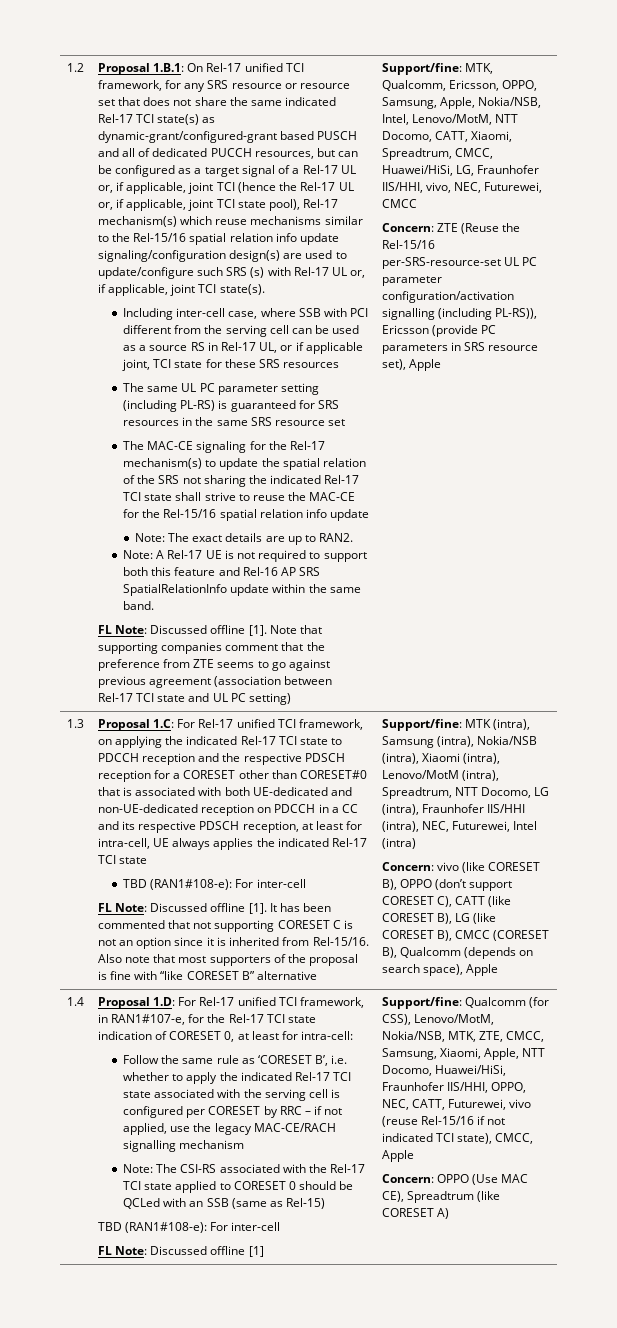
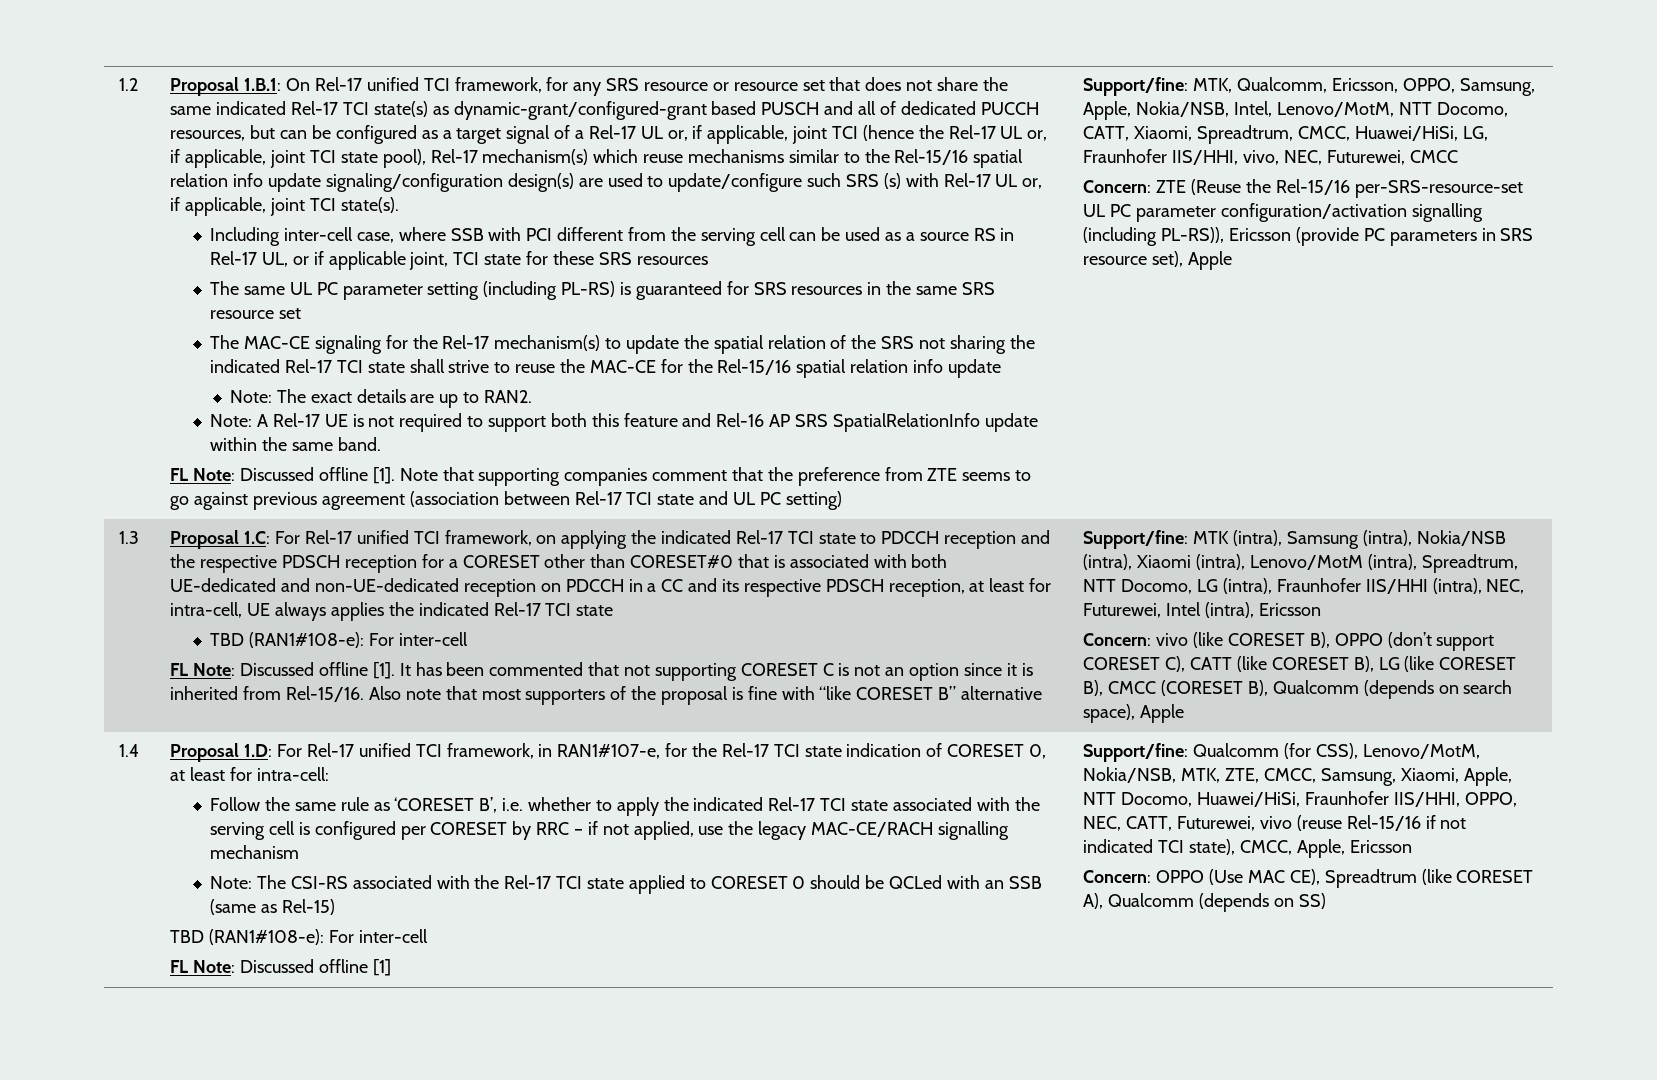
- Support/fine: MTK (intra), Samsung (intra), Nokia/NSB (intra), Xiaomi (intra), Lenovo/MotM (intra), Spreadtrum, NTT Docomo, LG (intra), Fraunhofer IIS/HHI (intra), NEC, Futurewei, Intel (intra)
+ Support/fine: MTK (intra), Samsung (intra), Nokia/NSB (intra), Xiaomi (intra), Lenovo/MotM (intra), Spreadtrum, NTT Docomo, LG (intra), Fraunhofer IIS/HHI (intra), NEC, Futurewei, Intel (intra), Ericsson
- Support/fine: Qualcomm (for CSS), Lenovo/MotM, Nokia/NSB, MTK, ZTE, CMCC, Samsung, Xiaomi, Apple, NTT Docomo, Huawei/HiSi, Fraunhofer IIS/HHI, OPPO, NEC, CATT, Futurewei, vivo (reuse Rel-15/16 if not indicated TCI state), CMCC, Apple
+ Support/fine: Qualcomm (for CSS), Lenovo/MotM, Nokia/NSB, MTK, ZTE, CMCC, Samsung, Xiaomi, Apple, NTT Docomo, Huawei/HiSi, Fraunhofer IIS/HHI, OPPO, NEC, CATT, Futurewei, vivo (reuse Rel-15/16 if not indicated TCI state), CMCC, Apple, Ericsson
- Concern: OPPO (Use MAC CE), Spreadtrum (like CORESET A)
+ Concern: OPPO (Use MAC CE), Spreadtrum (like CORESET A), Qualcomm (depends on SS)

